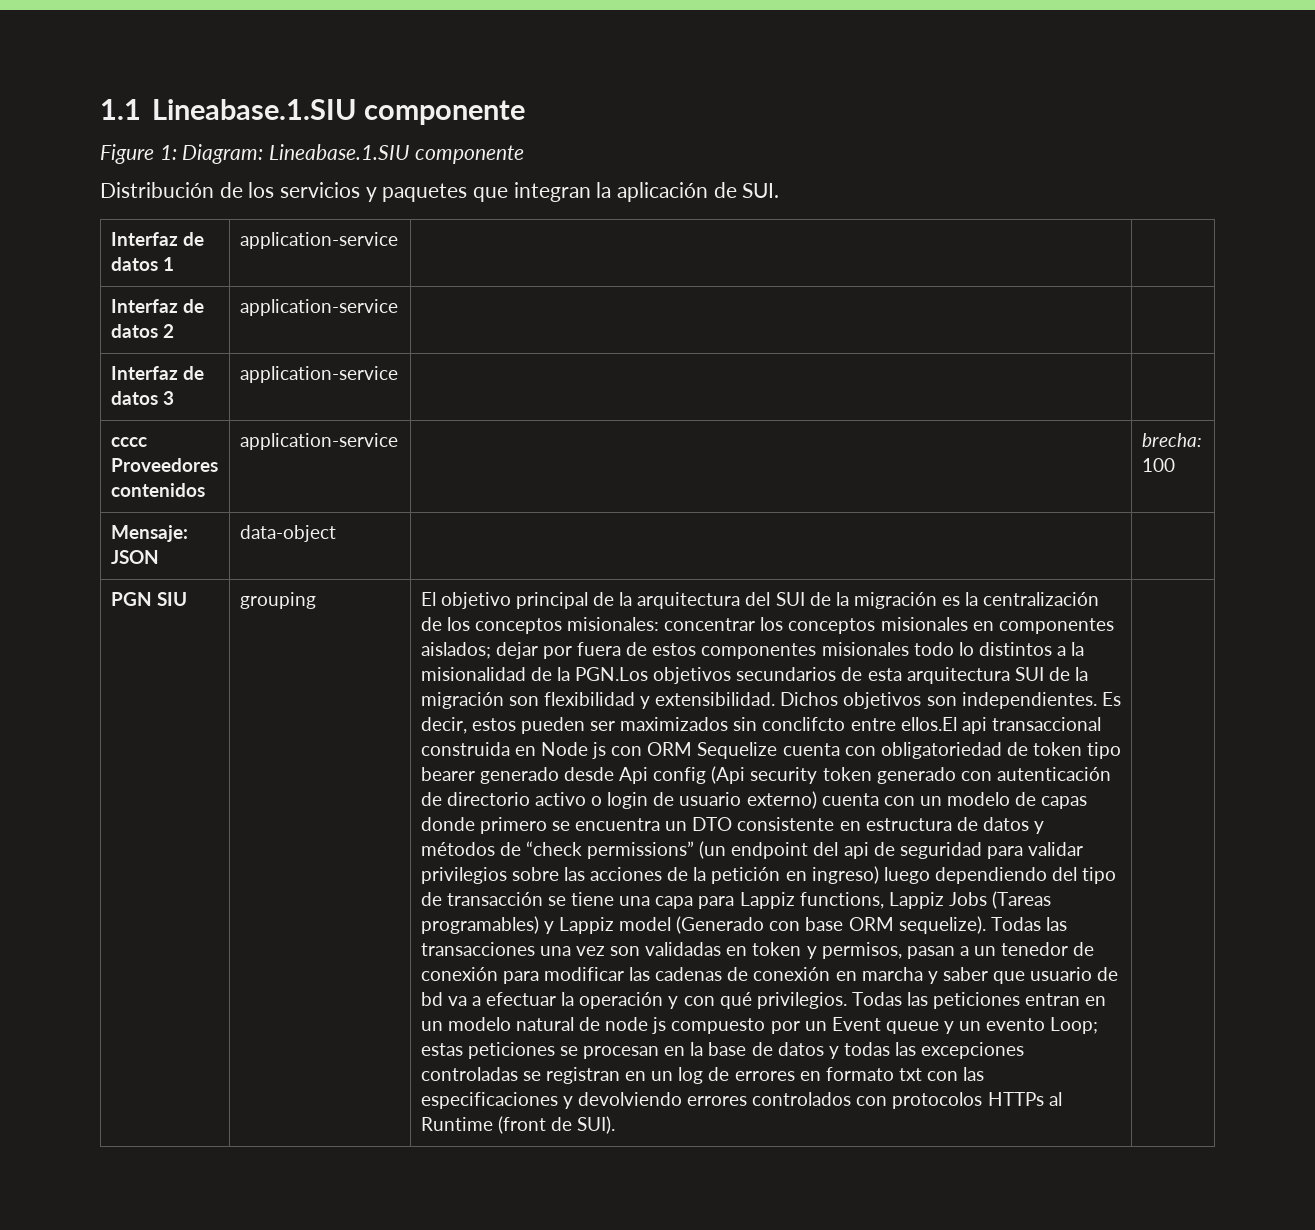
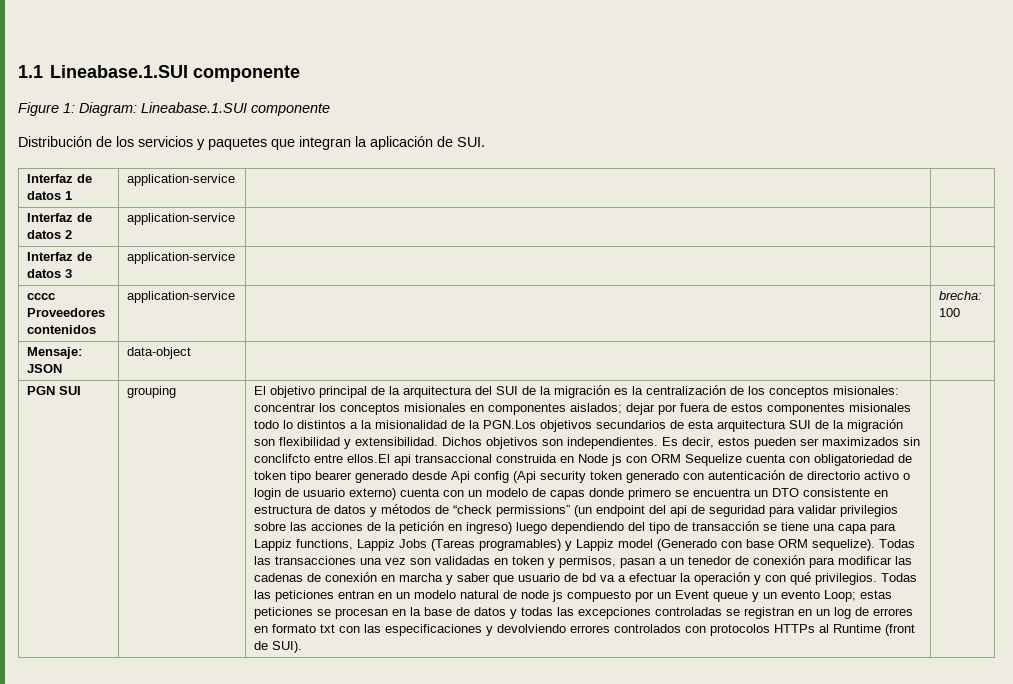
- 1.1 Lineabase.1.SIU componente
+ 1.1 Lineabase.1.SUI componente
- Figure 1: Diagram: Lineabase.1.SIU componente
+ Figure 1: Diagram: Lineabase.1.SUI componente
- PGN SIU
+ PGN SUI

